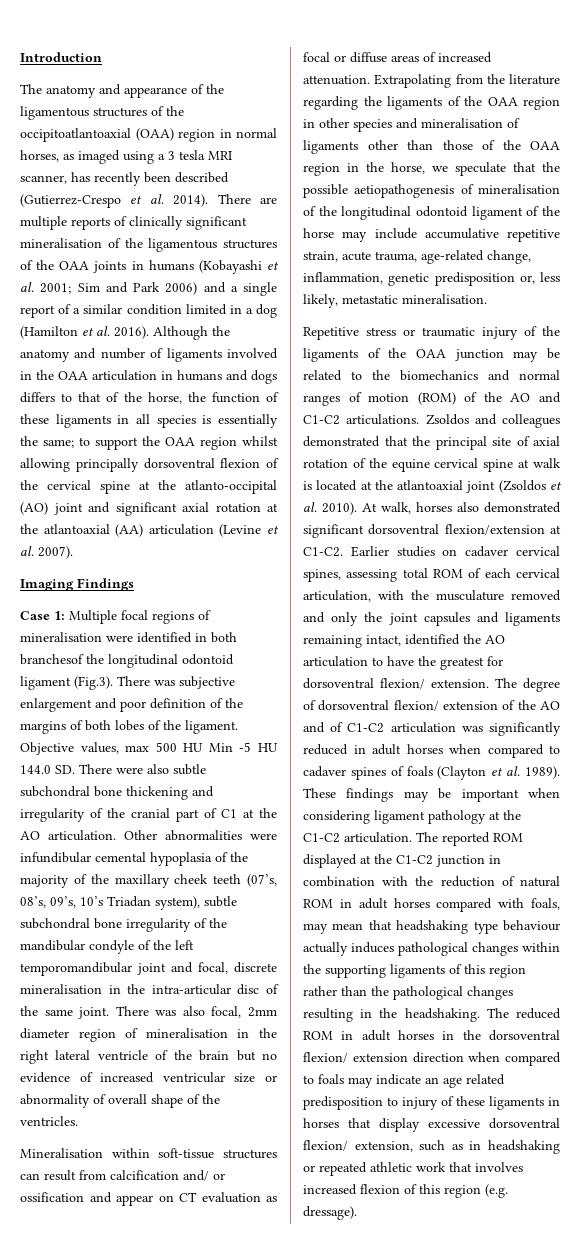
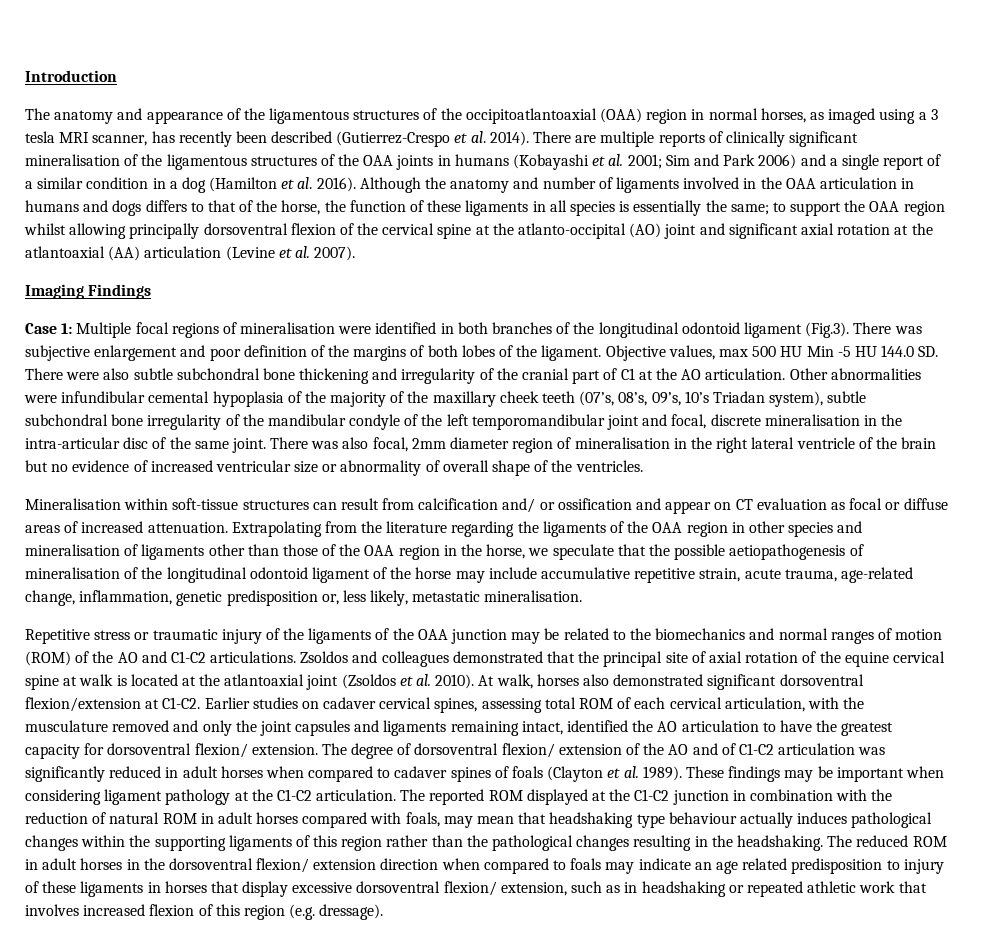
- There are multiple reports of clinically significant mineralisation of the ligamentous structures of the OAA joints in humans (Kobayashi et al. 2001; Sim and Park 2006) and a single report of a similar condition limited in a dog (Hamilton et al. 2016).
+ There are multiple reports of clinically significant mineralisation of the ligamentous structures of the OAA joints in humans (Kobayashi et al. 2001; Sim and Park 2006) and a single report of a similar condition in a dog (Hamilton et al. 2016).
- Case 1: Multiple focal regions of mineralisation were identified in both branchesof the longitudinal odontoid ligament (Fig.3). There was subjective enlargement and poor definition of the margins of both lobes of the ligament.
+ Case 1: Multiple focal regions of mineralisation were identified in both branches of the longitudinal odontoid ligament (Fig.3). There was subjective enlargement and poor definition of the margins of both lobes of the ligament.
- Earlier studies on cadaver cervical spines, assessing total ROM of each cervical articulation, with the musculature removed and only the joint capsules and ligaments remaining intact, identified the AO articulation to have the greatest for dorsoventral flexion/ extension.
+ Earlier studies on cadaver cervical spines, assessing total ROM of each cervical articulation, with the musculature removed and only the joint capsules and ligaments remaining intact, identified the AO articulation to have the greatest capacity for dorsoventral flexion/ extension.

